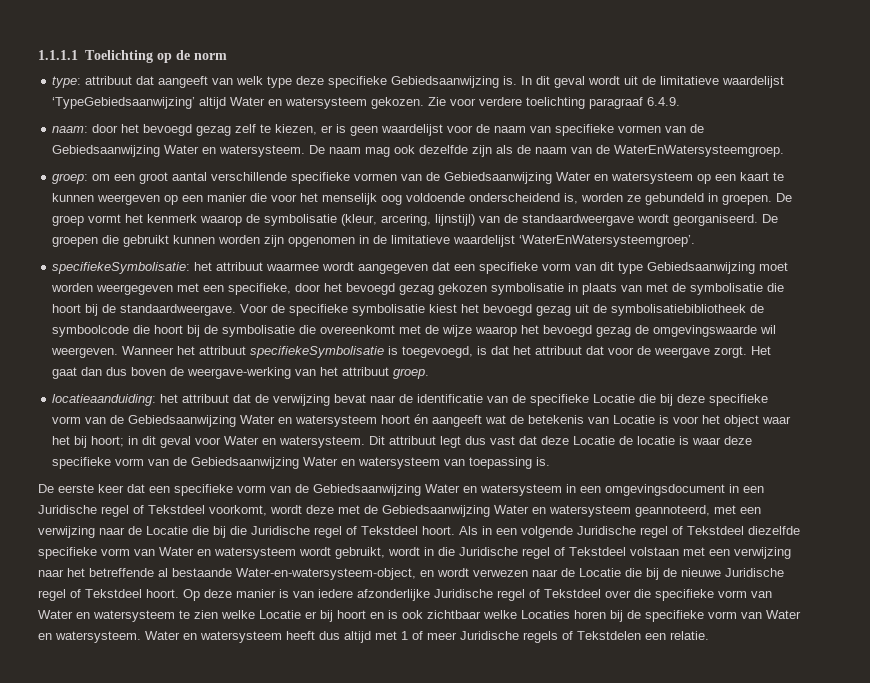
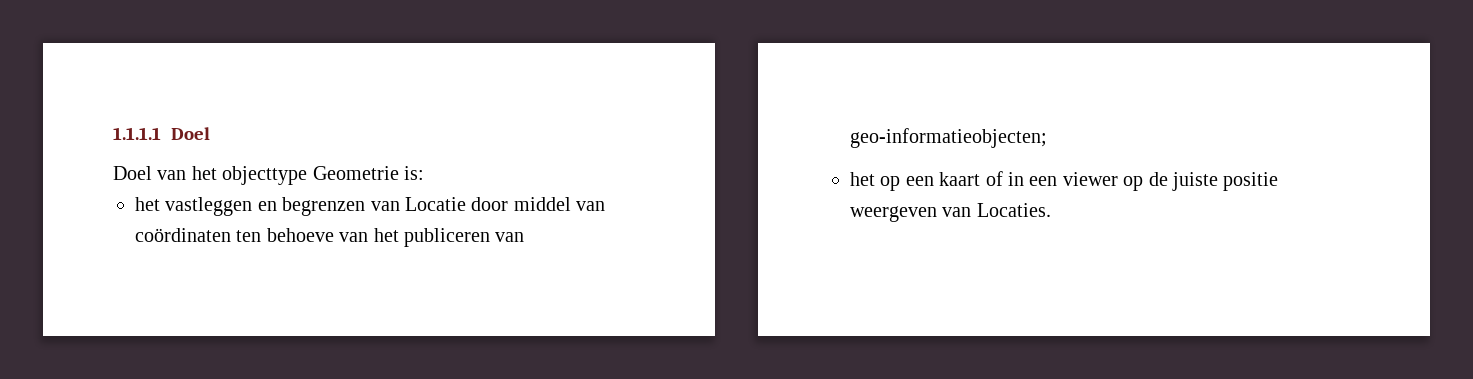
- 1.1.1.1 Toelichting op de norm
- type: attribuut dat aangeeft van welk type deze specifieke Gebiedsaanwijzing is. In dit geval wordt uit de limitatieve waardelijst ‘TypeGebiedsaanwijzing’ altijd Water en watersysteem gekozen. Zie voor verdere toelichting paragraaf 6.4.9.
- naam: door het bevoegd gezag zelf te kiezen, er is geen waardelijst voor de naam van specifieke vormen van de Gebiedsaanwijzing Water en watersysteem. De naam mag ook dezelfde zijn als de naam van de WaterEnWatersysteemgroep.
- groep: om een groot aantal verschillende specifieke vormen van de Gebiedsaanwijzing Water en watersysteem op een kaart te kunnen weergeven op een manier die voor het menselijk oog voldoende onderscheidend is, worden ze gebundeld in groepen. De groep vormt het kenmerk waarop de symbolisatie (kleur, arcering, lijnstijl) van de standaardweergave wordt georganiseerd. De groepen die gebruikt kunnen worden zijn opgenomen in de limitatieve waardelijst ‘WaterEnWatersysteemgroep’.
- specifiekeSymbolisatie: het attribuut waarmee wordt aangegeven dat een specifieke vorm van dit type Gebiedsaanwijzing moet worden weergegeven met een specifieke, door het bevoegd gezag gekozen symbolisatie in plaats van met de symbolisatie die hoort bij de standaardweergave. Voor de specifieke symbolisatie kiest het bevoegd gezag uit de symbolisatiebibliotheek de symboolcode die hoort bij de symbolisatie die overeenkomt met de wijze waarop het bevoegd gezag de omgevingswaarde wil weergeven. Wanneer het attribuut specifiekeSymbolisatie is toegevoegd, is dat het attribuut dat voor de weergave zorgt. Het gaat dan dus boven de weergave-werking van het attribuut groep.
- locatieaanduiding: het attribuut dat de verwijzing bevat naar de identificatie van de specifieke Locatie die bij deze specifieke vorm van de Gebiedsaanwijzing Water en watersysteem hoort én aangeeft wat de betekenis van Locatie is voor het object waar het bij hoort; in dit geval voor Water en watersysteem. Dit attribuut legt dus vast dat deze Locatie de locatie is waar deze specifieke vorm van de Gebiedsaanwijzing Water en watersysteem van toepassing is.
- De eerste keer dat een specifieke vorm van de Gebiedsaanwijzing Water en watersysteem in een omgevingsdocument in een Juridische regel of Tekstdeel voorkomt, wordt deze met de Gebiedsaanwijzing Water en watersysteem geannoteerd, met een verwijzing naar de Locatie die bij die Juridische regel of Tekstdeel hoort. Als in een volgende Juridische regel of Tekstdeel diezelfde specifieke vorm van Water en watersysteem wordt gebruikt, wordt in die Juridische regel of Tekstdeel volstaan met een verwijzing naar het betreffende al bestaande Water-en-watersysteem-object, en wordt verwezen naar de Locatie die bij de nieuwe Juridische regel of Tekstdeel hoort. Op deze manier is van iedere afzonderlijke Juridische regel of Tekstdeel over die specifieke vorm van Water en watersysteem te zien welke Locatie er bij hoort en is ook zichtbaar welke Locaties horen bij de specifieke vorm van Water en watersysteem. Water en watersysteem heeft dus altijd met 1 of meer Juridische regels of Tekstdelen een relatie.
+ 1.1.1.1 Doel
+ Doel van het objecttype Geometrie is:
+ het vastleggen en begrenzen van Locatie door middel van coördinaten ten behoeve van het publiceren van geo-informatieobjecten;
+ het op een kaart of in een viewer op de juiste positie weergeven van Locaties.

